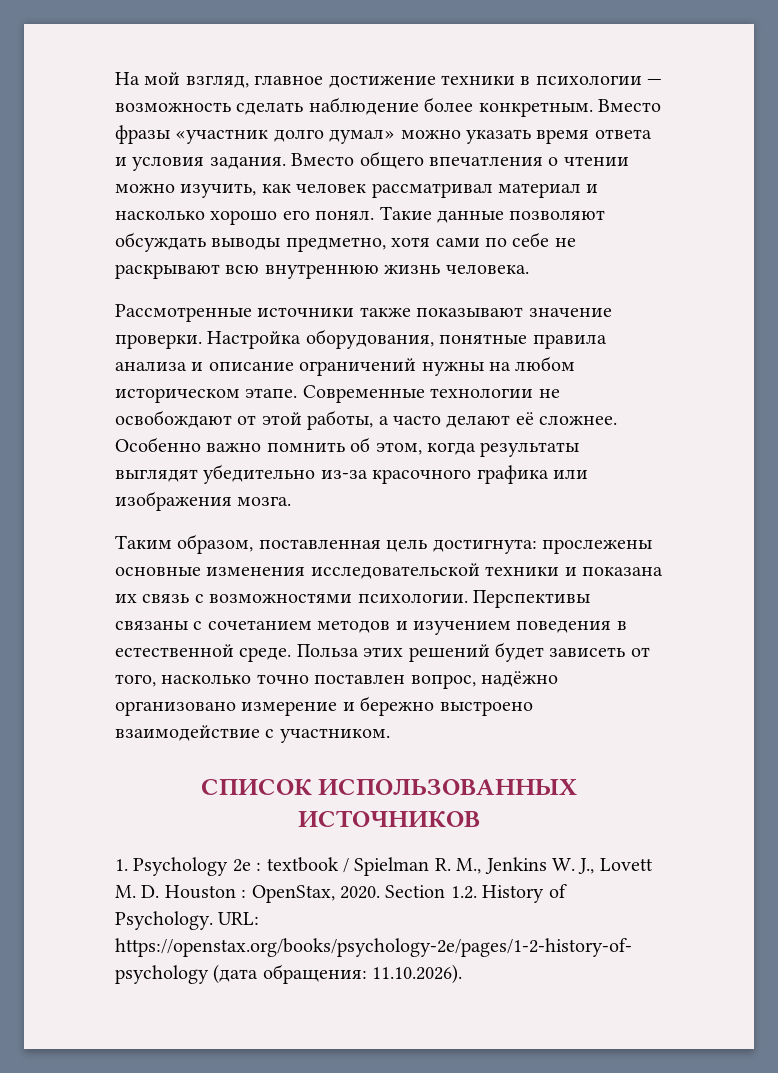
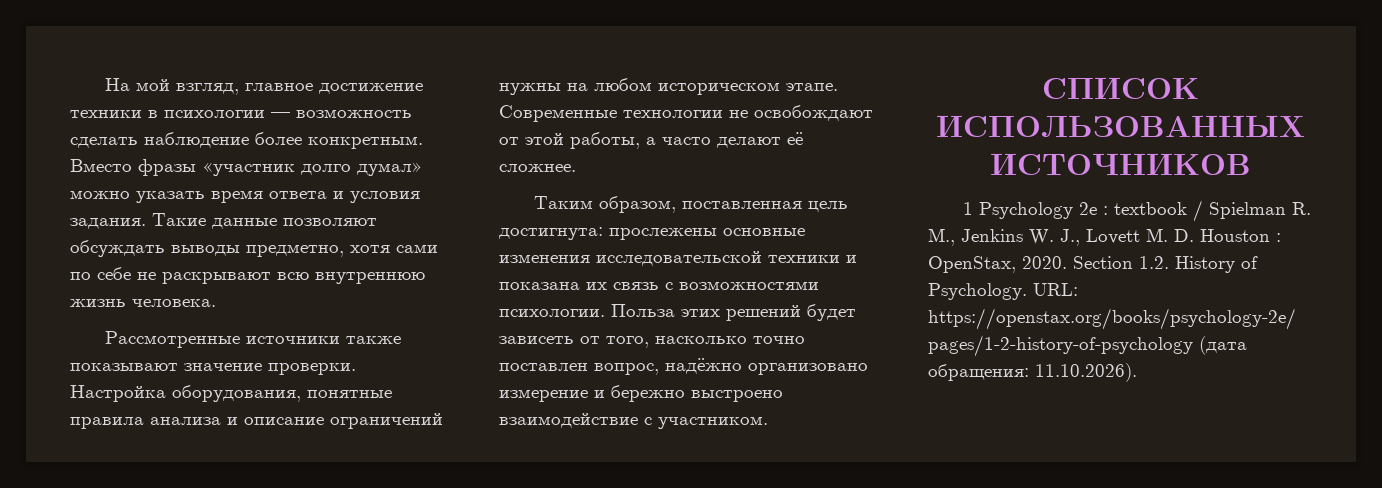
- Вместо общего впечатления о чтении можно изучить, как человек рассматривал материал и насколько хорошо его понял.
- Особенно важно помнить об этом, когда результаты выглядят убедительно из-за красочного графика или изображения мозга.
- Перспективы связаны с сочетанием методов и изучением поведения в естественной среде.
- 1. Psychology 2e : textbook / Spielman R. M., Jenkins W. J., Lovett M. D. Houston : OpenStax, 2020.
+ 1 Psychology 2e : textbook / Spielman R. M., Jenkins W. J., Lovett M. D. Houston : OpenStax, 2020.

